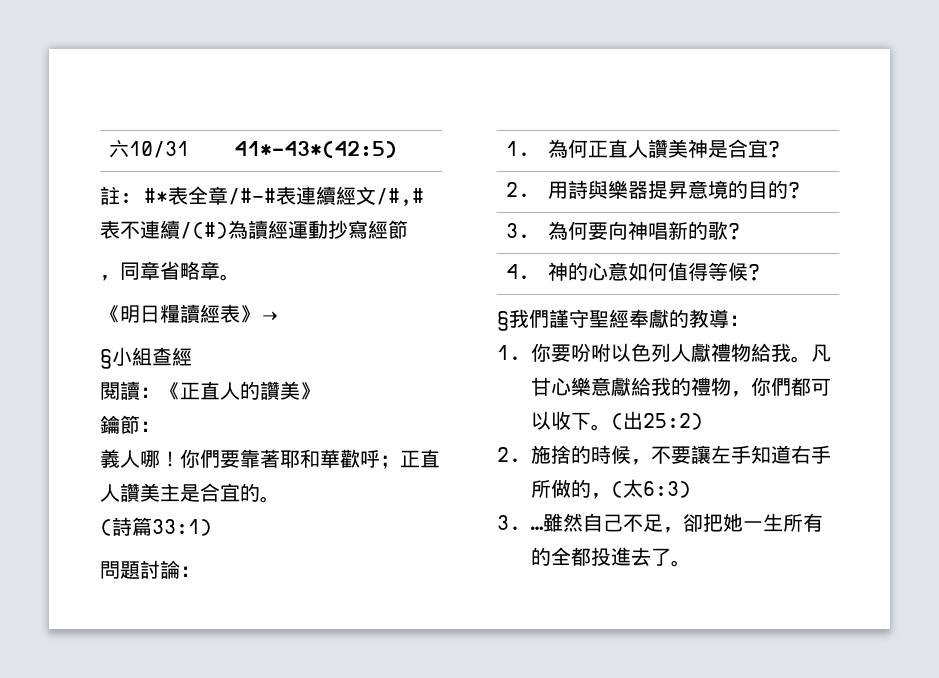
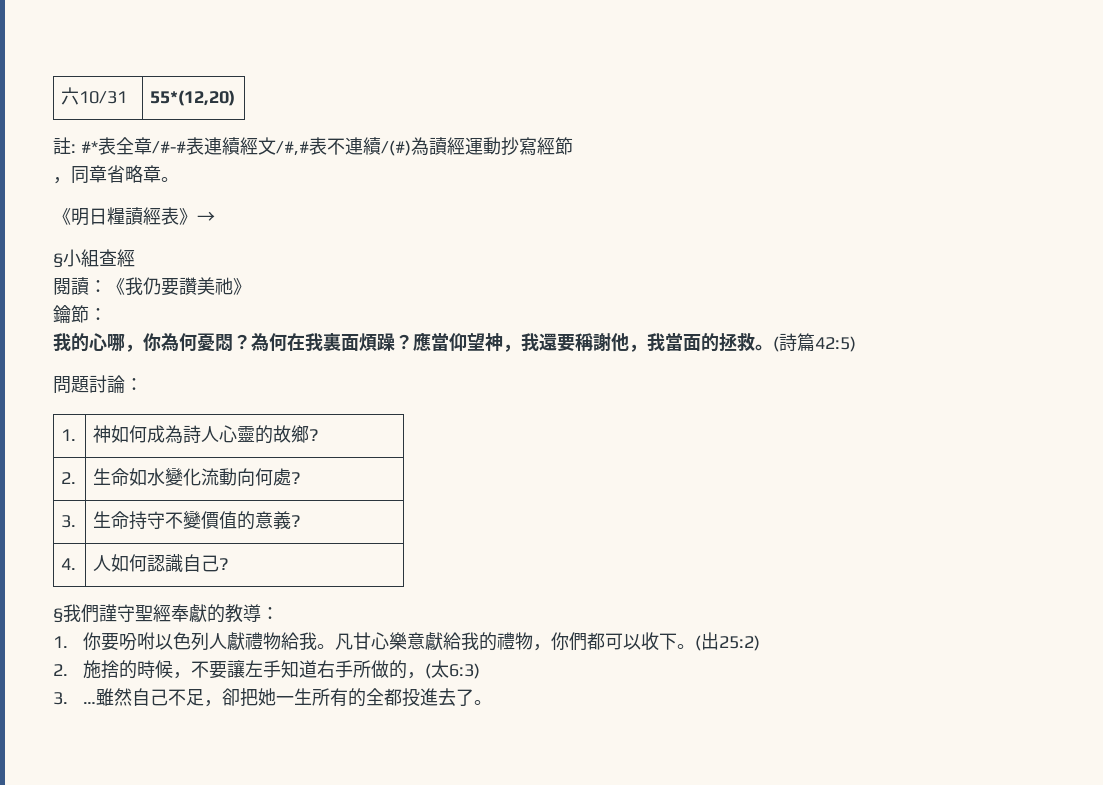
- 六10/31 | 41*-43*(42:5)
+ 六10/31 | 55*(12,20)
- 閱讀：《正直人的讚美》
+ 閱讀：《我仍要讚美祂》
- 義人哪！你們要靠著耶和華歡呼；正直人讚美主是合宜的。
- (詩篇33:1)
+ 我的心哪，你為何憂悶？為何在我裏面煩躁？應當仰望神，我還要稱謝他，我當面的拯救。(詩篇42:5)
- 1. | 為何正直人讚美神是合宜?
- 2. | 用詩與樂器提昇意境的目的?
- 3. | 為何要向神唱新的歌?
- 4. | 神的心意如何值得等候?
+ 1. | 神如何成為詩人心靈的故鄉?
+ 2. | 生命如水變化流動向何處?
+ 3. | 生命持守不變價值的意義?
+ 4. | 人如何認識自己?

